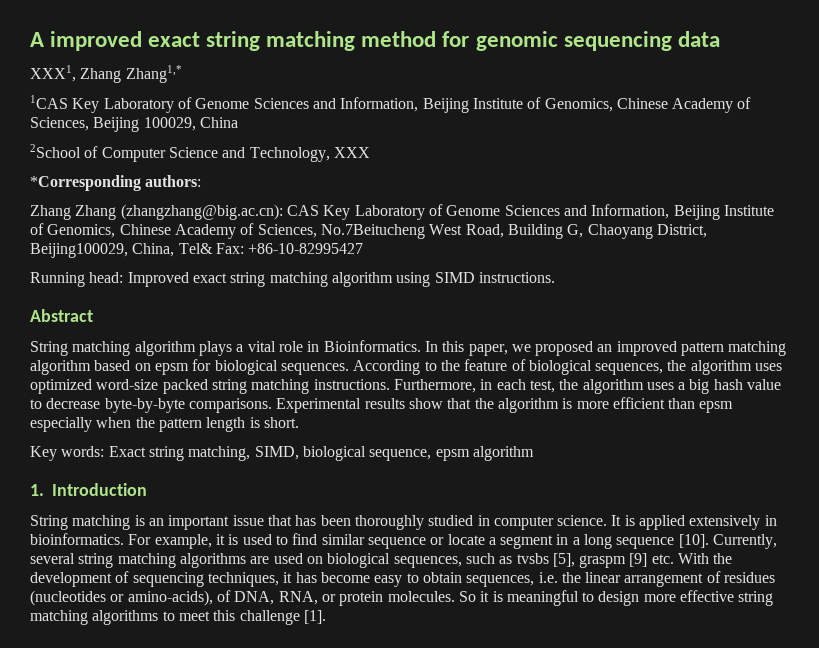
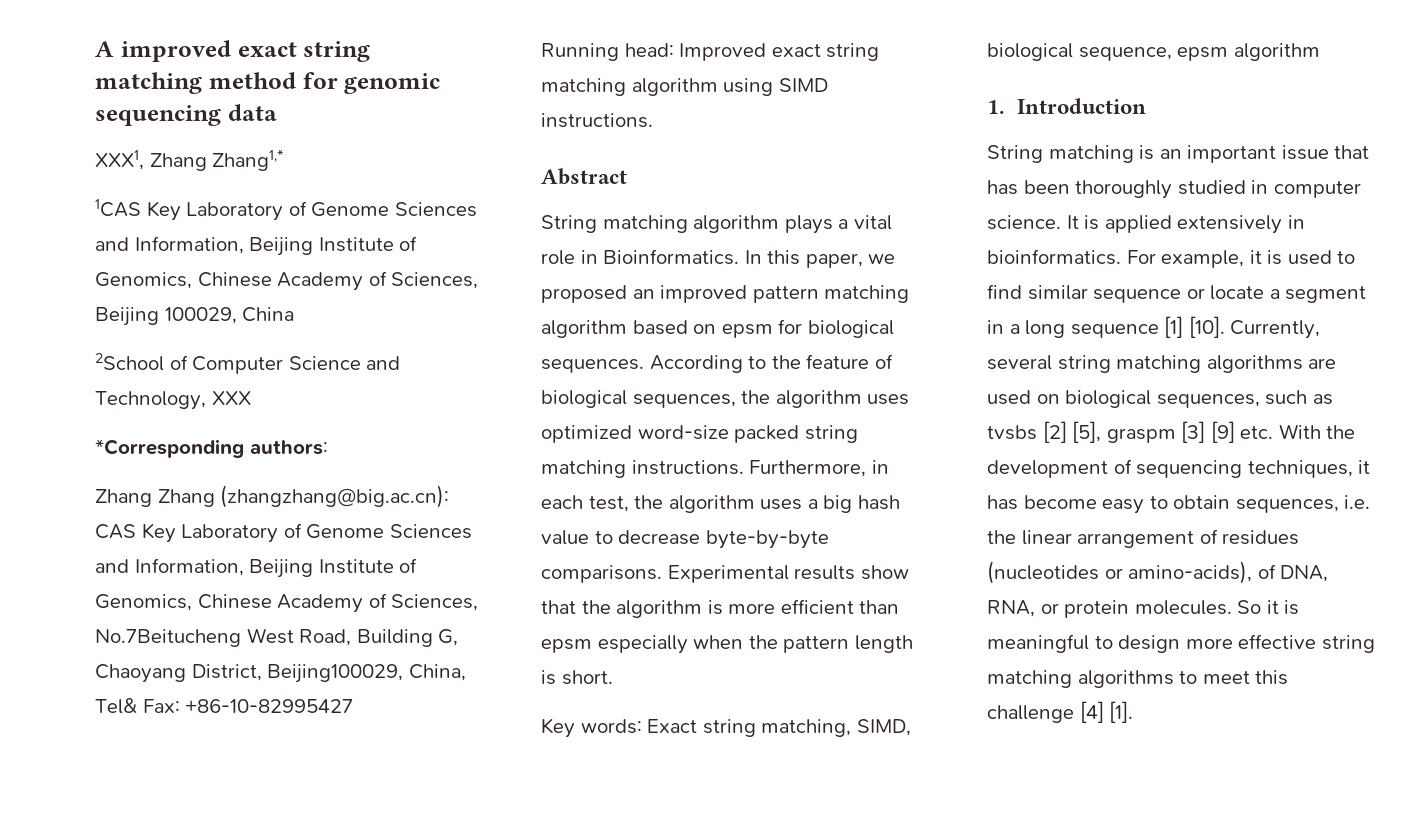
- For example, it is used to find similar sequence or locate a segment in a long sequence [10].
+ For example, it is used to find similar sequence or locate a segment in a long sequence [1] [10].
- Currently, several string matching algorithms are used on biological sequences, such as tvsbs [5], graspm [9] etc. With the development of sequencing techniques, it has become easy to obtain sequences, i.e. the linear arrangement of residues (nucleotides or amino-acids), of DNA, RNA, or protein molecules.
+ Currently, several string matching algorithms are used on biological sequences, such as tvsbs [2] [5], graspm [3] [9] etc. With the development of sequencing techniques, it has become easy to obtain sequences, i.e. the linear arrangement of residues (nucleotides or amino-acids), of DNA, RNA, or protein molecules.
- So it is meaningful to design more effective string matching algorithms to meet this challenge [1].
+ So it is meaningful to design more effective string matching algorithms to meet this challenge [4] [1].

